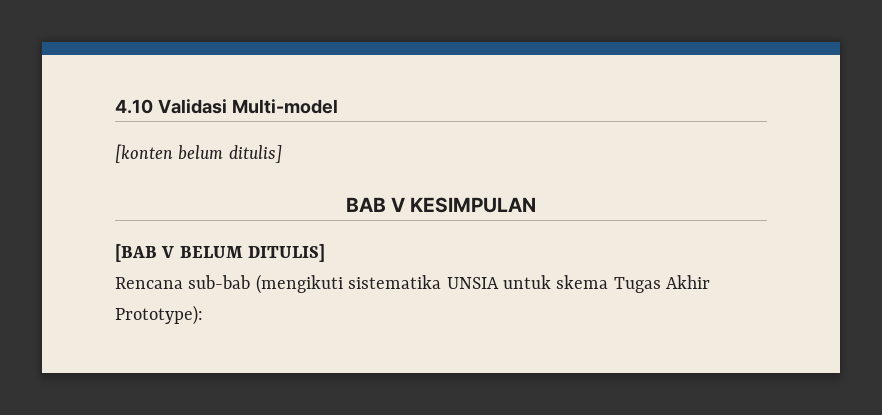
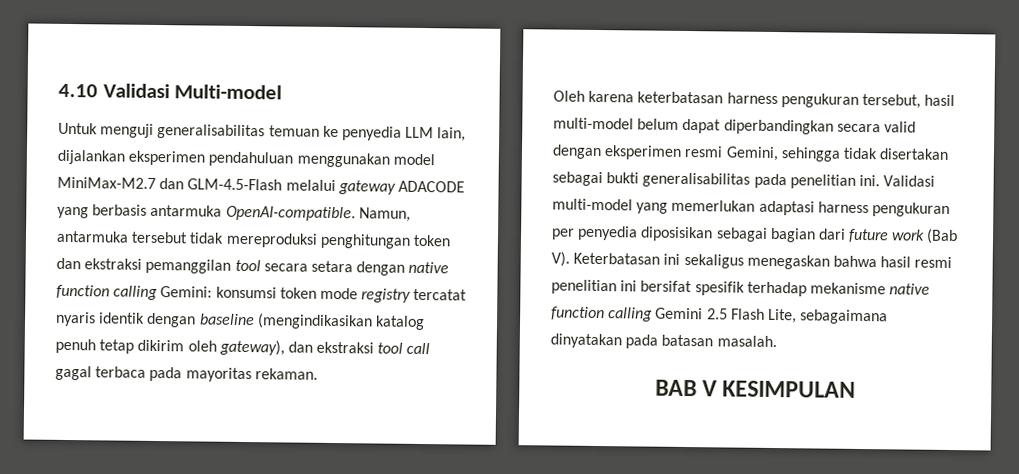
- [konten belum ditulis]
+ Untuk menguji generalisabilitas temuan ke penyedia LLM lain, dijalankan eksperimen pendahuluan menggunakan model MiniMax-M2.7 dan GLM-4.5-Flash melalui gateway ADACODE yang berbasis antarmuka OpenAI-compatible. Namun, antarmuka tersebut tidak mereproduksi penghitungan token dan ekstraksi pemanggilan tool secara setara dengan native function calling Gemini: konsumsi token mode registry tercatat nyaris identik dengan baseline (mengindikasikan katalog penuh tetap dikirim oleh gateway), dan ekstraksi tool call gagal terbaca pada mayoritas rekaman.
+ Oleh karena keterbatasan harness pengukuran tersebut, hasil multi-model belum dapat diperbandingkan secara valid dengan eksperimen resmi Gemini, sehingga tidak disertakan sebagai bukti generalisabilitas pada penelitian ini. Validasi multi-model yang memerlukan adaptasi harness pengukuran per penyedia diposisikan sebagai bagian dari future work (Bab V). Keterbatasan ini sekaligus menegaskan bahwa hasil resmi penelitian ini bersifat spesifik terhadap mekanisme native function calling Gemini 2.5 Flash Lite, sebagaimana dinyatakan pada batasan masalah.
  BAB V KESIMPULAN
- [BAB V BELUM DITULIS]
- Rencana sub-bab (mengikuti sistematika UNSIA untuk skema Tugas Akhir Prototype):

